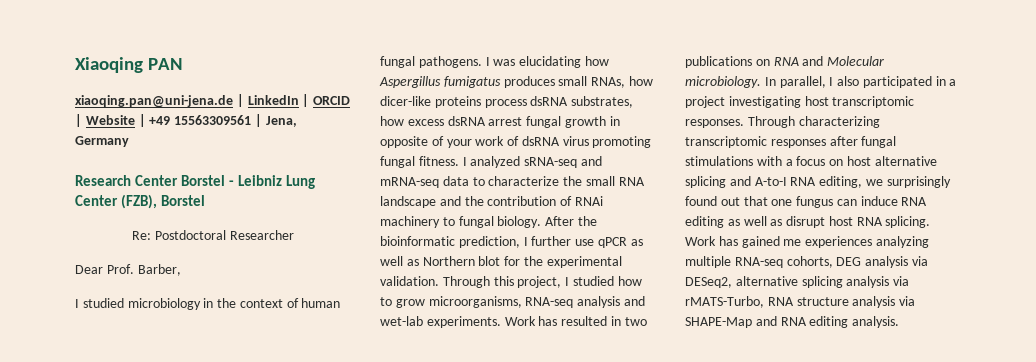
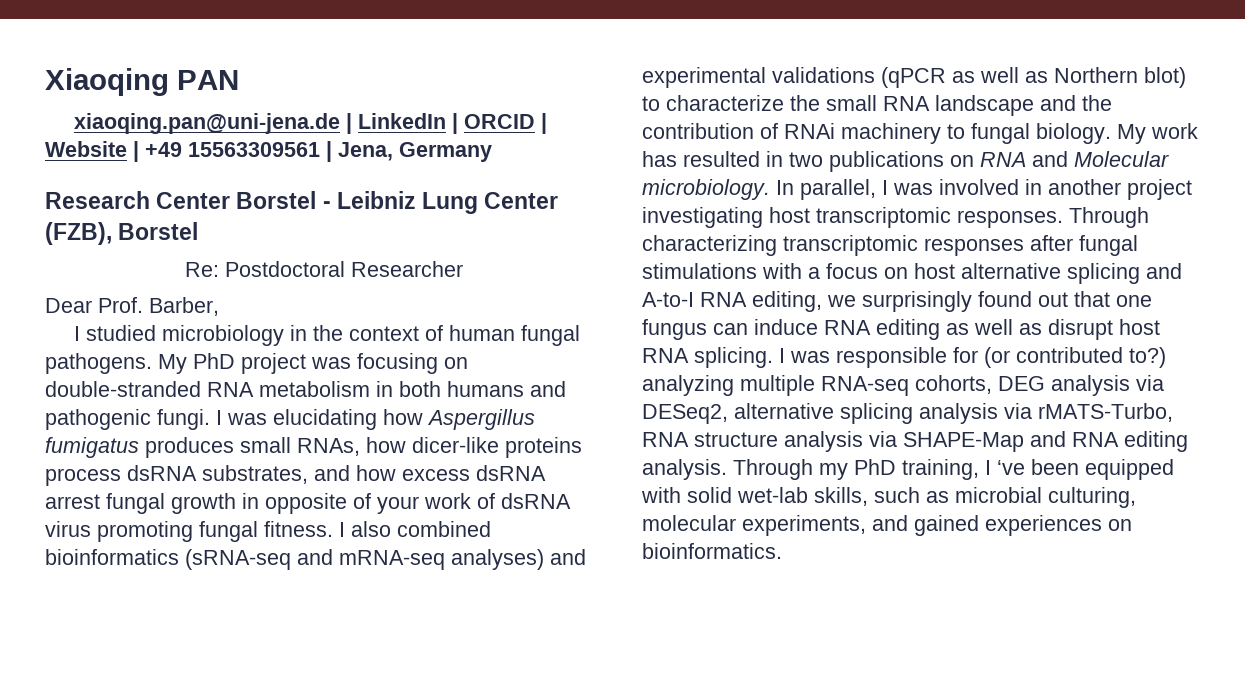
+ My PhD project was focusing on double-stranded RNA metabolism in both humans and pathogenic fungi.
- I was elucidating how Aspergillus fumigatus produces small RNAs, how dicer-like proteins process dsRNA substrates, how excess dsRNA arrest fungal growth in opposite of your work of dsRNA virus promoting fungal fitness.
+ I was elucidating how Aspergillus fumigatus produces small RNAs, how dicer-like proteins process dsRNA substrates, and how excess dsRNA arrest fungal growth in opposite of your work of dsRNA virus promoting fungal fitness.
- I analyzed sRNA-seq and mRNA-seq data to characterize the small RNA landscape and the contribution of RNAi machinery to fungal biology.
+ I also combined bioinformatics (sRNA-seq and mRNA-seq analyses) and experimental validations (qPCR as well as Northern blot) to characterize the small RNA landscape and the contribution of RNAi machinery to fungal biology.
- After the bioinformatic prediction, I further use qPCR as well as Northern blot for the experimental validation. Through this project, I studied how to grow microorganisms, RNA-seq analysis and wet-lab experiments. Work has resulted in two publications on RNA and Molecular microbiology.
+ My work has resulted in two publications on RNA and Molecular microbiology.
- In parallel, I also participated in a project investigating host transcriptomic responses.
+ In parallel, I was involved in another project investigating host transcriptomic responses.
- Work has gained me experiences analyzing multiple RNA-seq cohorts, DEG analysis via DESeq2, alternative splicing analysis via rMATS-Turbo, RNA structure analysis via SHAPE-Map and RNA editing analysis.
+ I was responsible for (or contributed to?) analyzing multiple RNA-seq cohorts, DEG analysis via DESeq2, alternative splicing analysis via rMATS-Turbo, RNA structure analysis via SHAPE-Map and RNA editing analysis.
+ Through my PhD training, I ‘ve been equipped with solid wet-lab skills, such as microbial culturing, molecular experiments, and gained experiences on bioinformatics.

